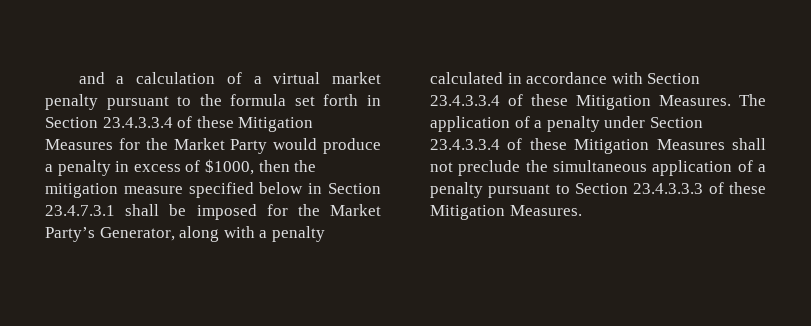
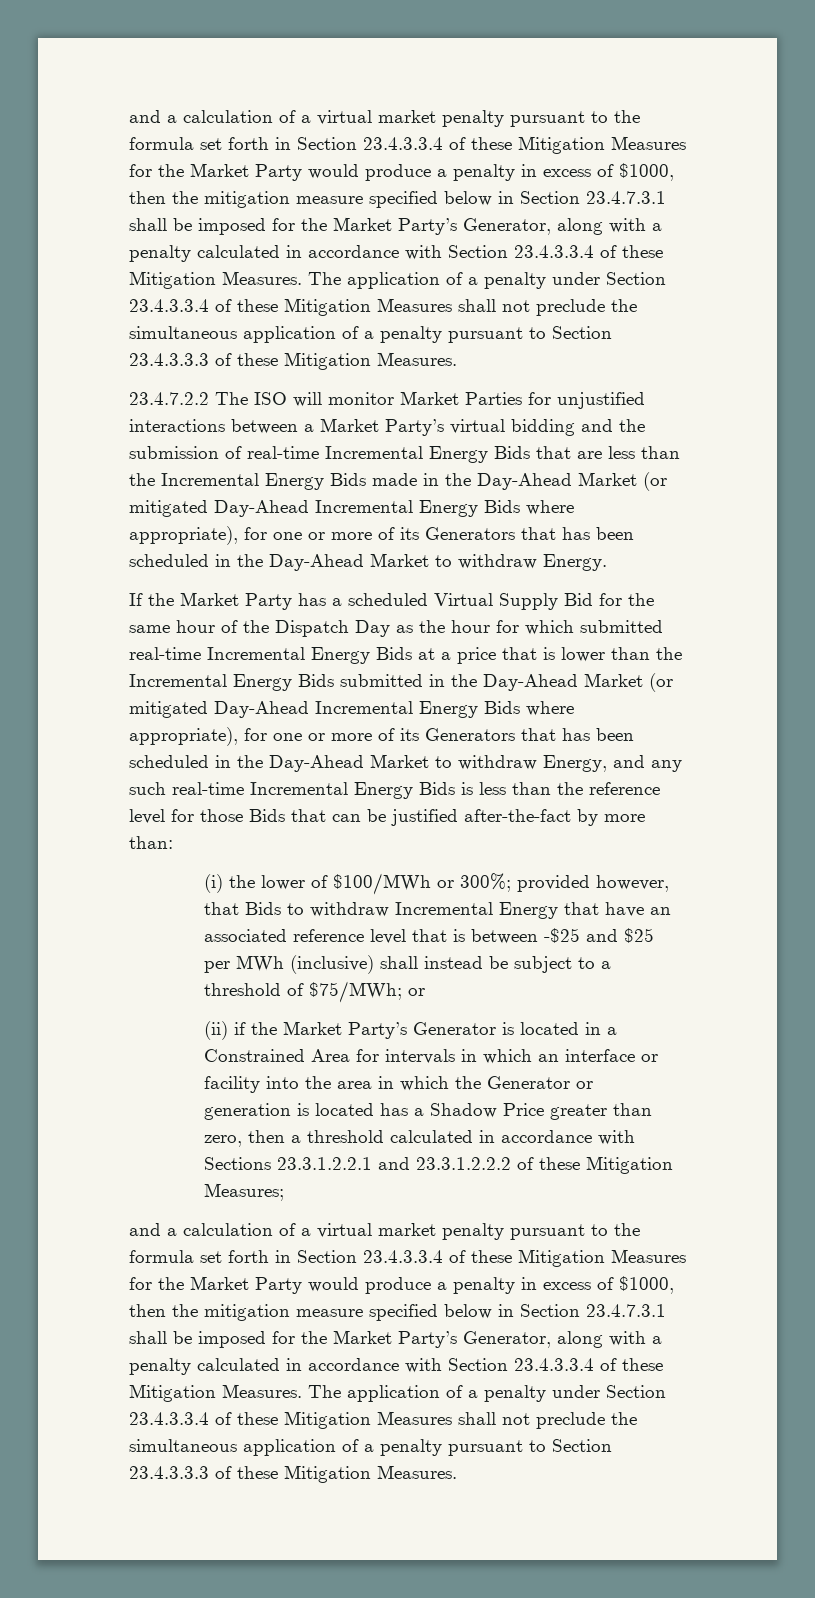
+ 23.4.7.2.2 The ISO will monitor Market Parties for unjustified interactions between a Market Party’s virtual bidding and the submission of real-time Incremental Energy Bids that are less than the Incremental Energy Bids made in the Day-Ahead Market (or mitigated Day-Ahead Incremental Energy Bids where appropriate), for one or more of its Generators that has been scheduled in the Day-Ahead Market to withdraw Energy.
+ If the Market Party has a scheduled Virtual Supply Bid for the same hour of the Dispatch Day as the hour for which submitted real-time Incremental Energy Bids at a price that is lower than the Incremental Energy Bids submitted in the Day-Ahead Market (or mitigated Day-Ahead Incremental Energy Bids where appropriate), for one or more of its Generators that has been scheduled in the Day-Ahead Market to withdraw Energy, and any such real-time Incremental Energy Bids is less than the reference level for those Bids that can be justified after-the-fact by more than:
+ (i) the lower of $100/MWh or 300%; provided however, that Bids to withdraw Incremental Energy that have an associated reference level that is between -$25 and $25 per MWh (inclusive) shall instead be subject to a threshold of $75/MWh; or
+ (ii) if the Market Party’s Generator is located in a Constrained Area for intervals in which an interface or facility into the area in which the Generator or generation is located has a Shadow Price greater than zero, then a threshold calculated in accordance with Sections 23.3.1.2.2.1 and 23.3.1.2.2.2 of these Mitigation Measures;
+ and a calculation of a virtual market penalty pursuant to the formula set forth in Section 23.4.3.3.4 of these Mitigation Measures for the Market Party would produce a penalty in excess of $1000, then the mitigation measure specified below in Section 23.4.7.3.1 shall be imposed for the Market Party’s Generator, along with a penalty calculated in accordance with Section 23.4.3.3.4 of these Mitigation Measures. The application of a penalty under Section 23.4.3.3.4 of these Mitigation Measures shall not preclude the simultaneous application of a penalty pursuant to Section 23.4.3.3.3 of these Mitigation Measures.

